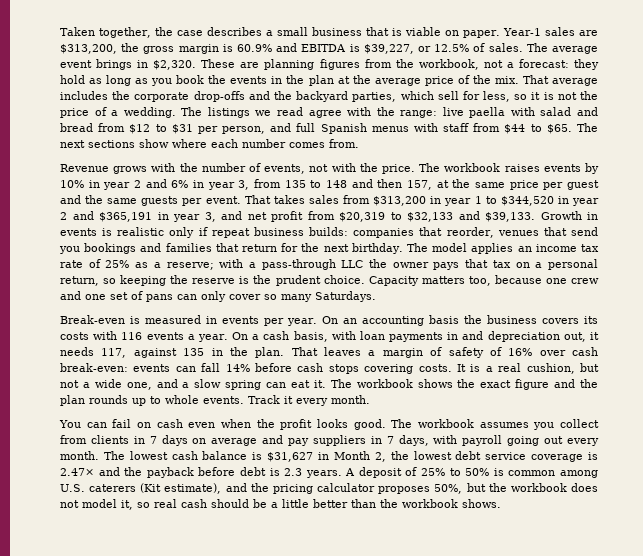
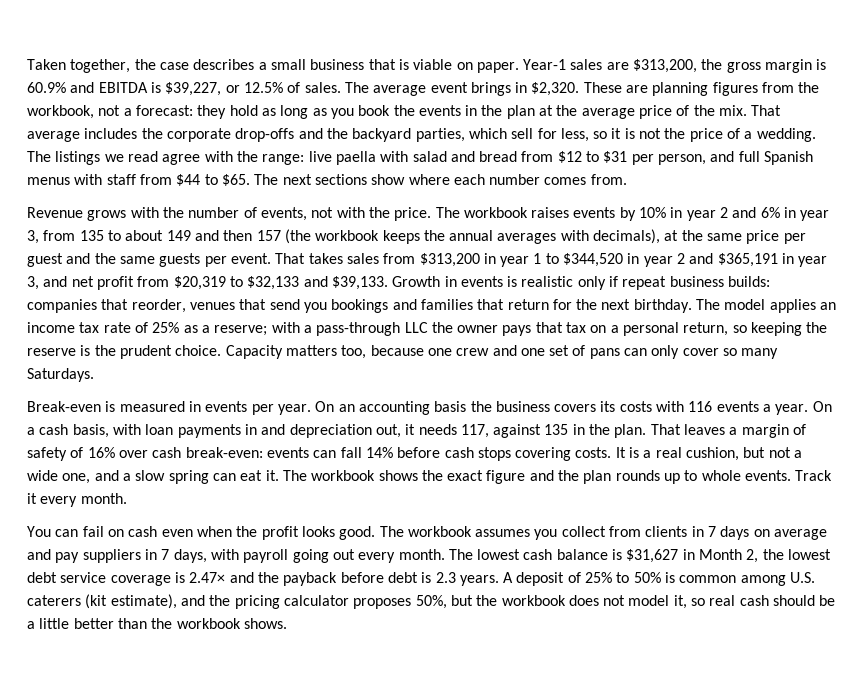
- The workbook raises events by 10% in year 2 and 6% in year 3, from 135 to 148 and then 157, at the same price per guest and the same guests per event.
+ The workbook raises events by 10% in year 2 and 6% in year 3, from 135 to about 149 and then 157 (the workbook keeps the annual averages with decimals), at the same price per guest and the same guests per event.
- A deposit of 25% to 50% is common among U.S. caterers (Kit estimate), and the pricing calculator proposes 50%, but the workbook does not model it, so real cash should be a little better than the workbook shows.
+ A deposit of 25% to 50% is common among U.S. caterers (kit estimate), and the pricing calculator proposes 50%, but the workbook does not model it, so real cash should be a little better than the workbook shows.

